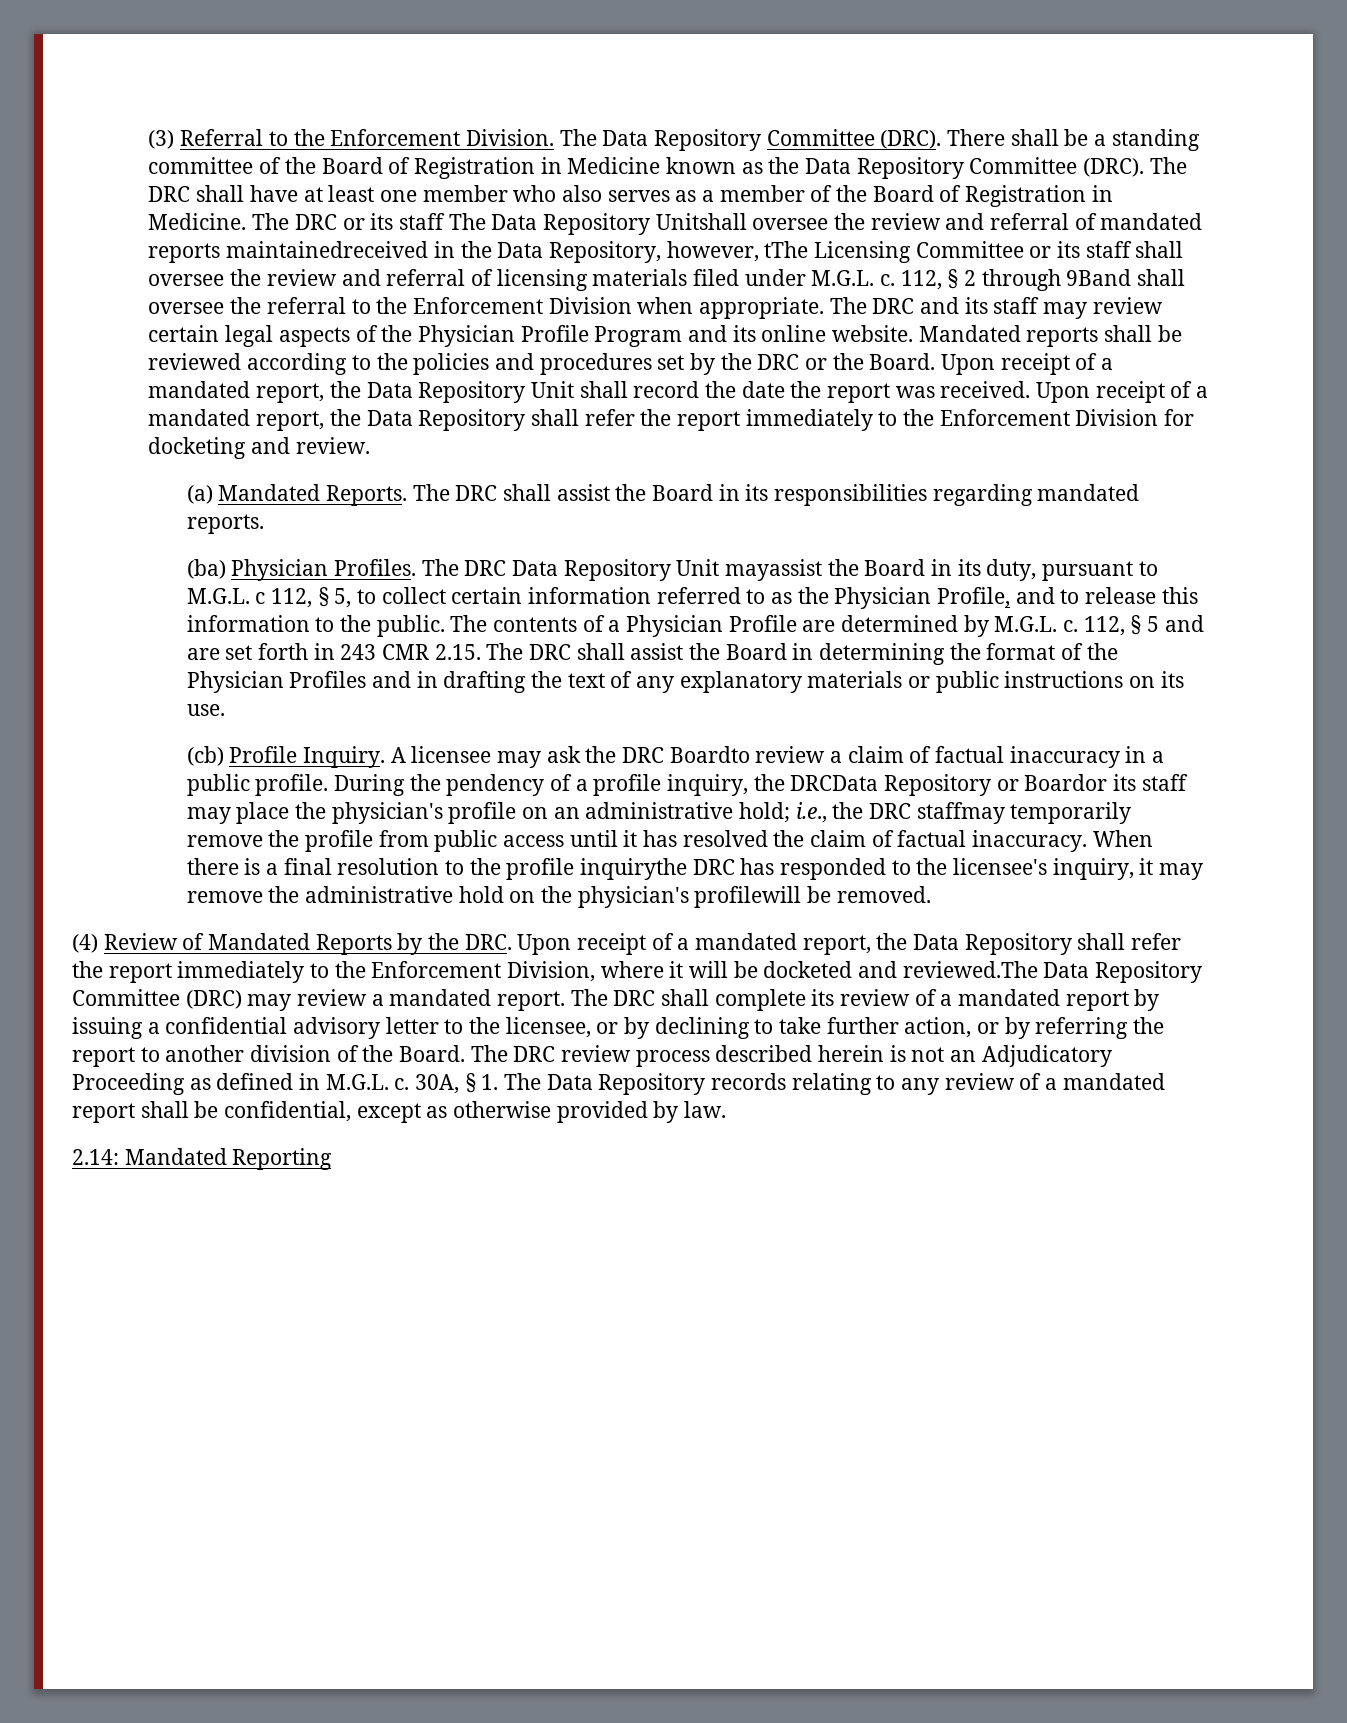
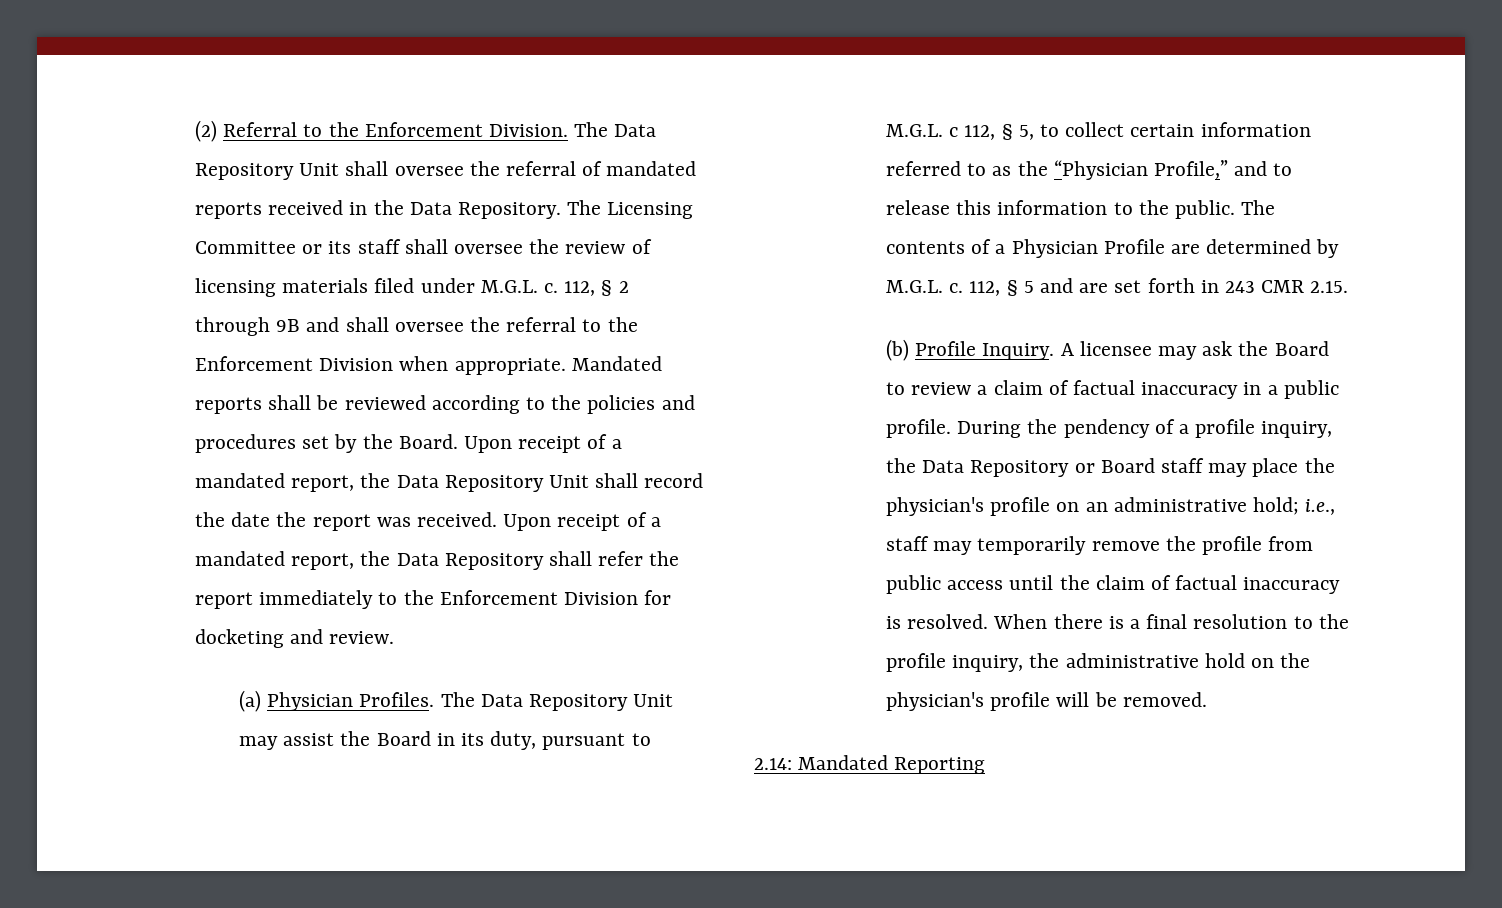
- (3) Referral to the Enforcement Division.
+ (2) Referral to the Enforcement Division.
- The Data Repository Committee (DRC). There shall be a standing committee of the Board of Registration in Medicine known as the Data Repository Committee (DRC). The DRC shall have at least one member who also serves as a member of the Board of Registration in Medicine. The DRC or its staff The Data Repository Unitshall oversee the review and referral of mandated reports maintainedreceived in the Data Repository, however, tThe Licensing Committee or its staff shall oversee the review and referral of licensing materials filed under M.G.L. c.
+ The Data Repository Unit shall oversee the referral of mandated reports received in the Data Repository. The Licensing Committee or its staff shall oversee the review of licensing materials filed under M.G.L. c.
- 112, § 2 through 9Band shall oversee the referral to the Enforcement Division when appropriate.
+ 112, § 2 through 9B and shall oversee the referral to the Enforcement Division when appropriate.
- The DRC and its staff may review certain legal aspects of the Physician Profile Program and its online website.
- Mandated reports shall be reviewed according to the policies and procedures set by the DRC or the Board.
+ Mandated reports shall be reviewed according to the policies and procedures set by the Board.
- (a) Mandated Reports. The DRC shall assist the Board in its responsibilities regarding mandated reports.
- (ba) Physician Profiles.
+ (a) Physician Profiles.
- The DRC Data Repository Unit mayassist the Board in its duty, pursuant to M.G.L. c 112, § 5, to collect certain information referred to as the Physician Profile, and to release this information to the public.
+ The Data Repository Unit may assist the Board in its duty, pursuant to M.G.L. c 112, § 5, to collect certain information referred to as the “Physician Profile,” and to release this information to the public.
- 112, § 5 and are set forth in 243 CMR 2.15. The DRC shall assist the Board in determining the format of the Physician Profiles and in drafting the text of any explanatory materials or public instructions on its use.
- (cb) Profile Inquiry.
+ 112, § 5 and are set forth in 243 CMR 2.15.
+ (b) Profile Inquiry.
- A licensee may ask the DRC Boardto review a claim of factual inaccuracy in a public profile.
+ A licensee may ask the Board to review a claim of factual inaccuracy in a public profile.
- During the pendency of a profile inquiry, the DRCData Repository or Boardor its staff may place the physician's profile on an administrative hold; i.e., the DRC staffmay temporarily remove the profile from public access until it has resolved the claim of factual inaccuracy.
+ During the pendency of a profile inquiry, the Data Repository or Board staff may place the physician's profile on an administrative hold; i.e., staff may temporarily remove the profile from public access until the claim of factual inaccuracy is resolved.
- When there is a final resolution to the profile inquirythe DRC has responded to the licensee's inquiry, it may remove the administrative hold on the physician's profilewill be removed.
+ When there is a final resolution to the profile inquiry, the administrative hold on the physician's profile will be removed.
- (4) Review of Mandated Reports by the DRC. Upon receipt of a mandated report, the Data Repository shall refer the report immediately to the Enforcement Division, where it will be docketed and reviewed.The Data Repository Committee (DRC) may review a mandated report. The DRC shall complete its review of a mandated report by issuing a confidential advisory letter to the licensee, or by declining to take further action, or by referring the report to another division of the Board. The DRC review process described herein is not an Adjudicatory Proceeding as defined in M.G.L. c. 30A, § 1. The Data Repository records relating to any review of a mandated report shall be confidential, except as otherwise provided by law.

